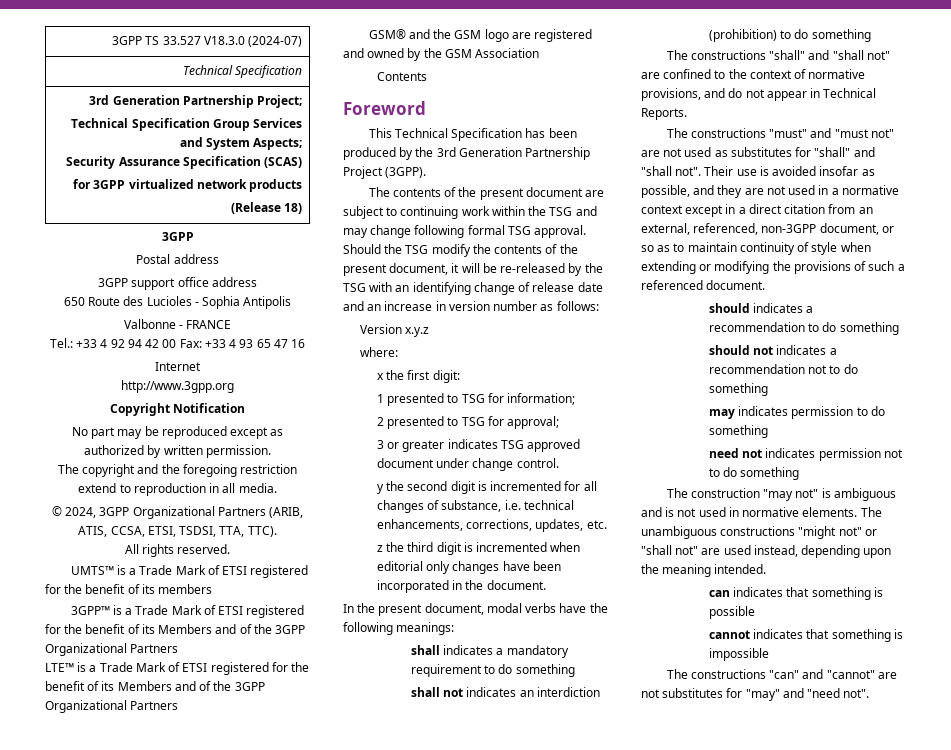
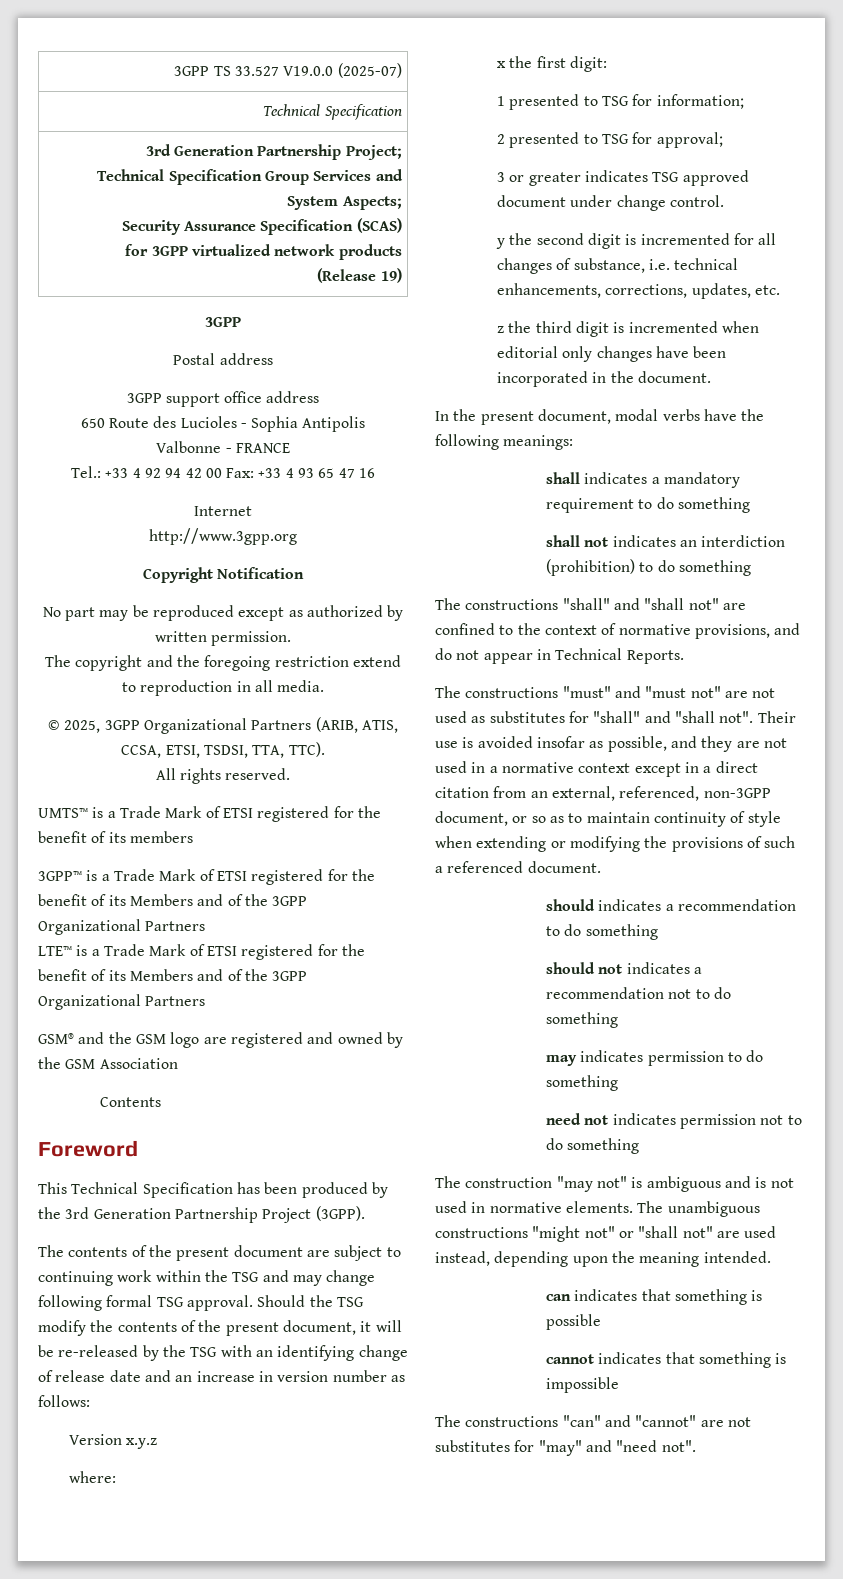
- 3GPP TS 33.527 V18.3.0 (2024-07)
+ 3GPP TS 33.527 V19.0.0 (2025-07)
  3rd Generation Partnership Project;
  Technical Specification Group Services and System Aspects;
  Security Assurance Specification (SCAS)
  for 3GPP virtualized network products
- (Release 18)
+ (Release 19)
- © 2024, 3GPP Organizational Partners (ARIB, ATIS, CCSA, ETSI, TSDSI, TTA, TTC).
+ © 2025, 3GPP Organizational Partners (ARIB, ATIS, CCSA, ETSI, TSDSI, TTA, TTC).

